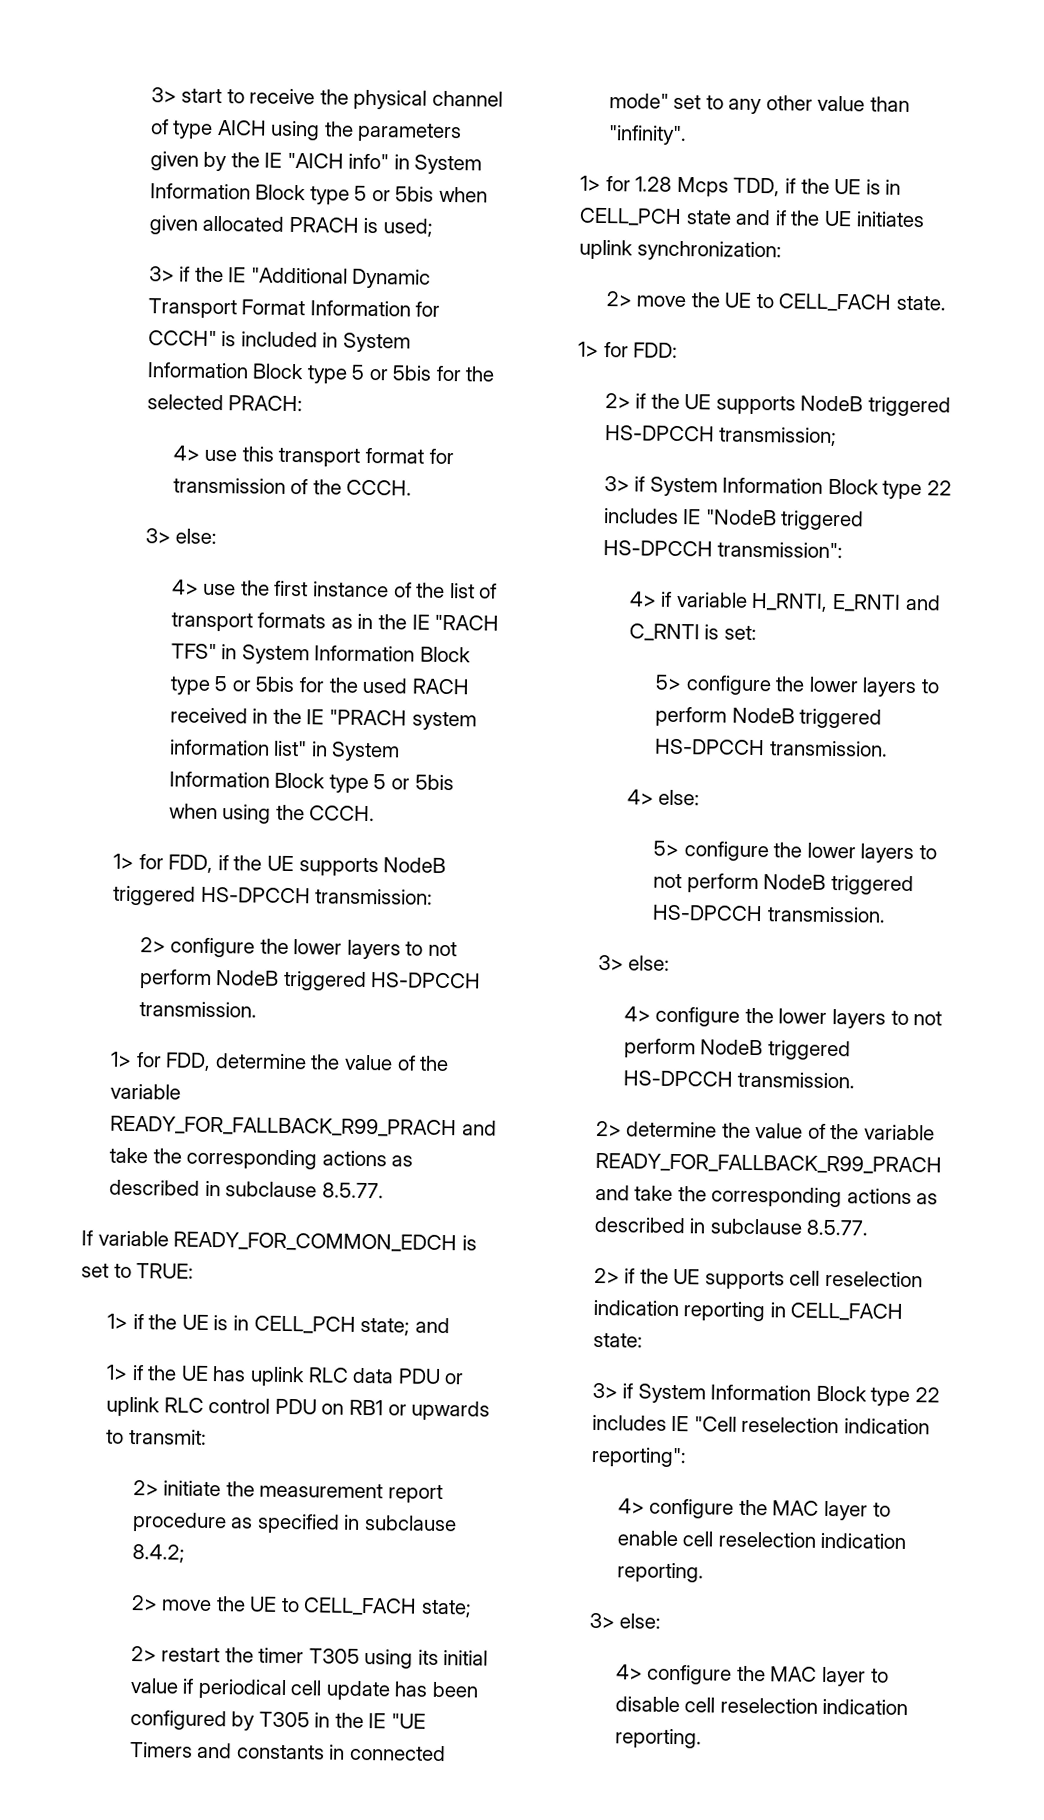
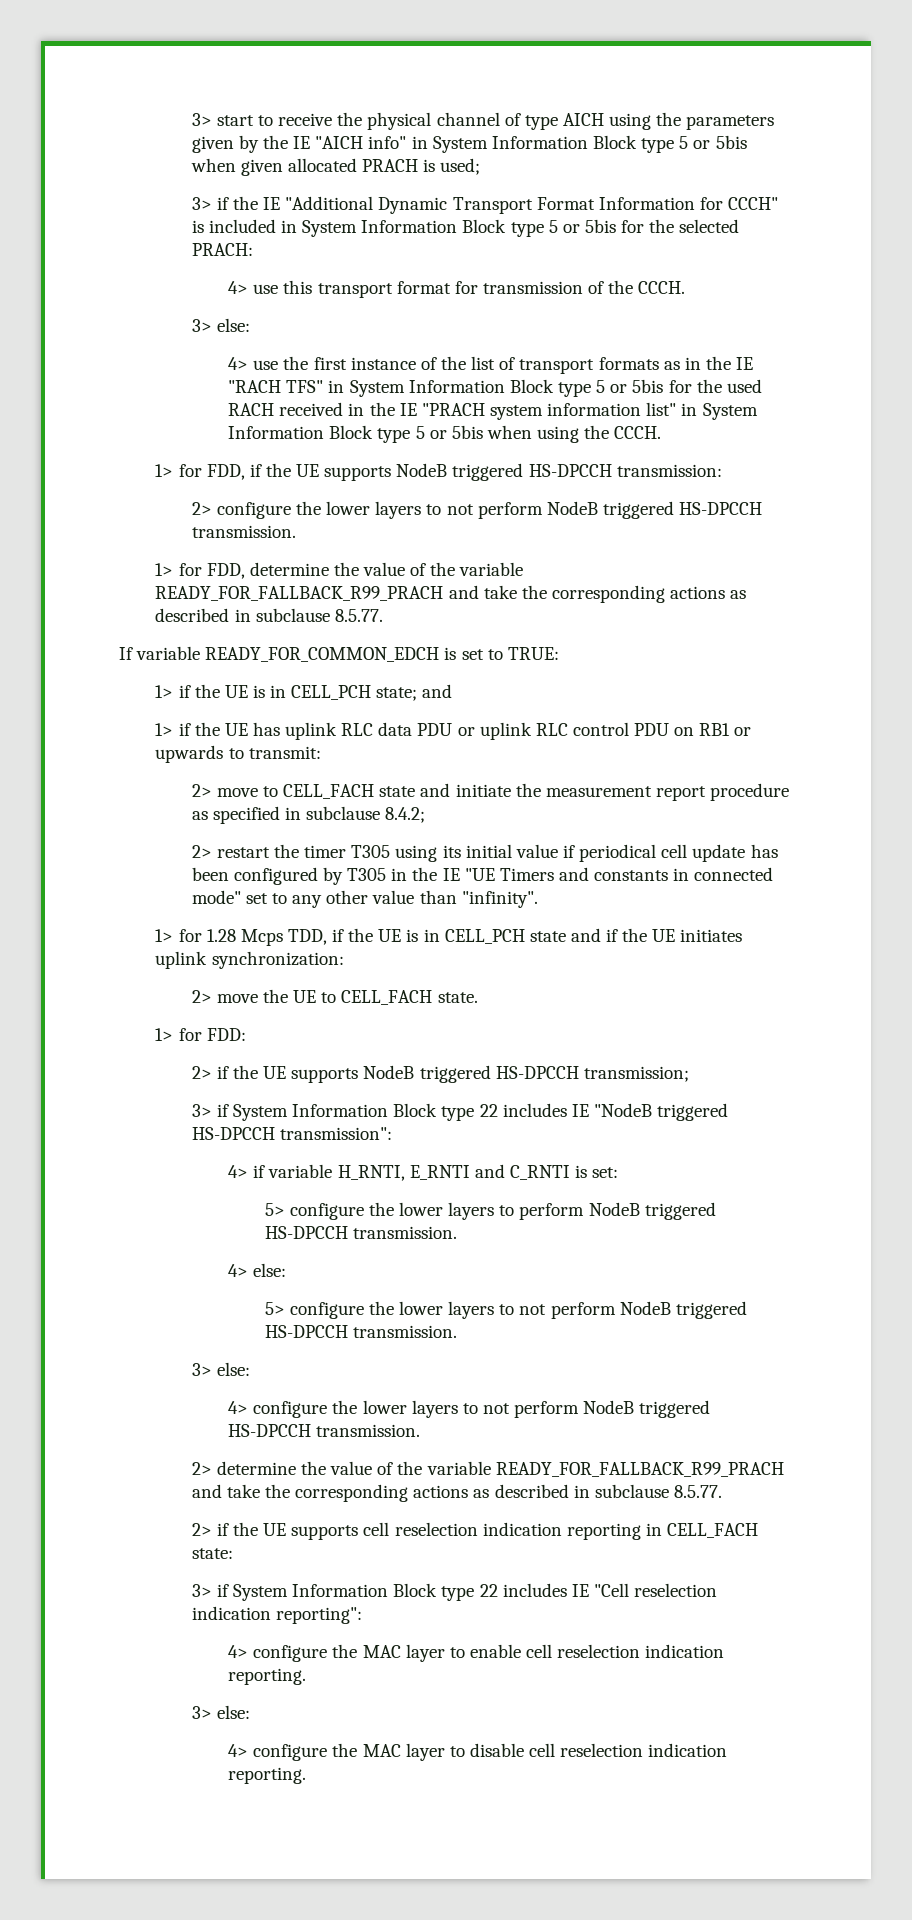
- 2> initiate the measurement report procedure as specified in subclause 8.4.2;
+ 2> move to CELL_FACH state and initiate the measurement report procedure as specified in subclause 8.4.2;
- 2> move the UE to CELL_FACH state;

